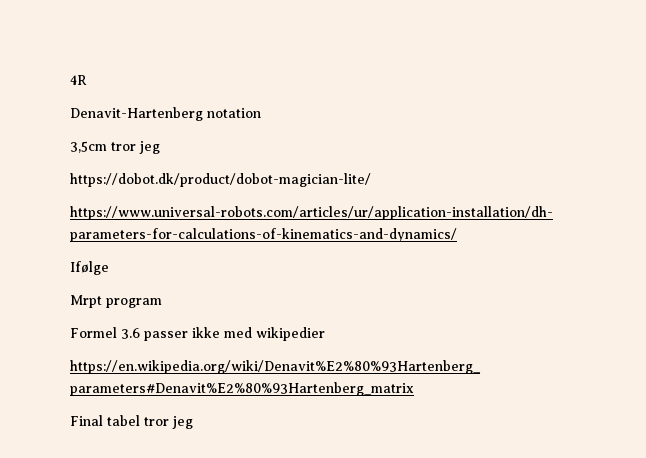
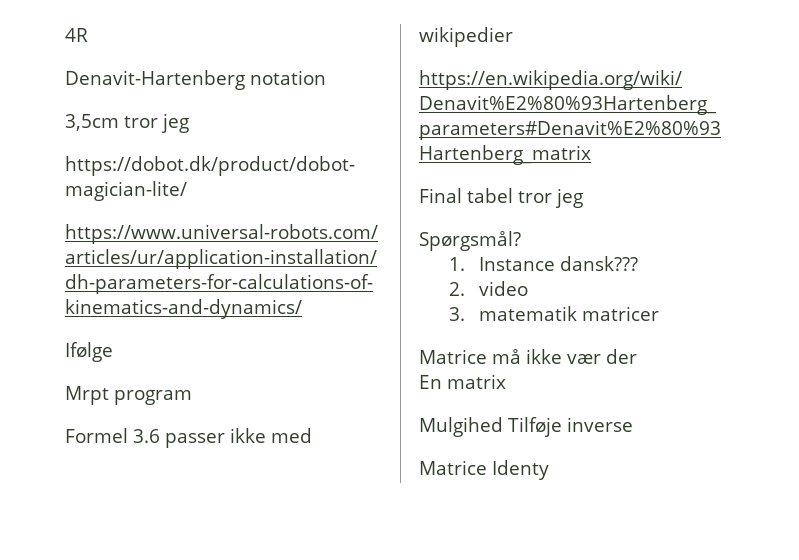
+ Spørgsmål?
+ 1. Instance dansk???
+ 2. video
+ 3. matematik matricer
+ Matrice må ikke vær der
+ En matrix
+ Mulgihed Tilføje inverse
+ Matrice Identy

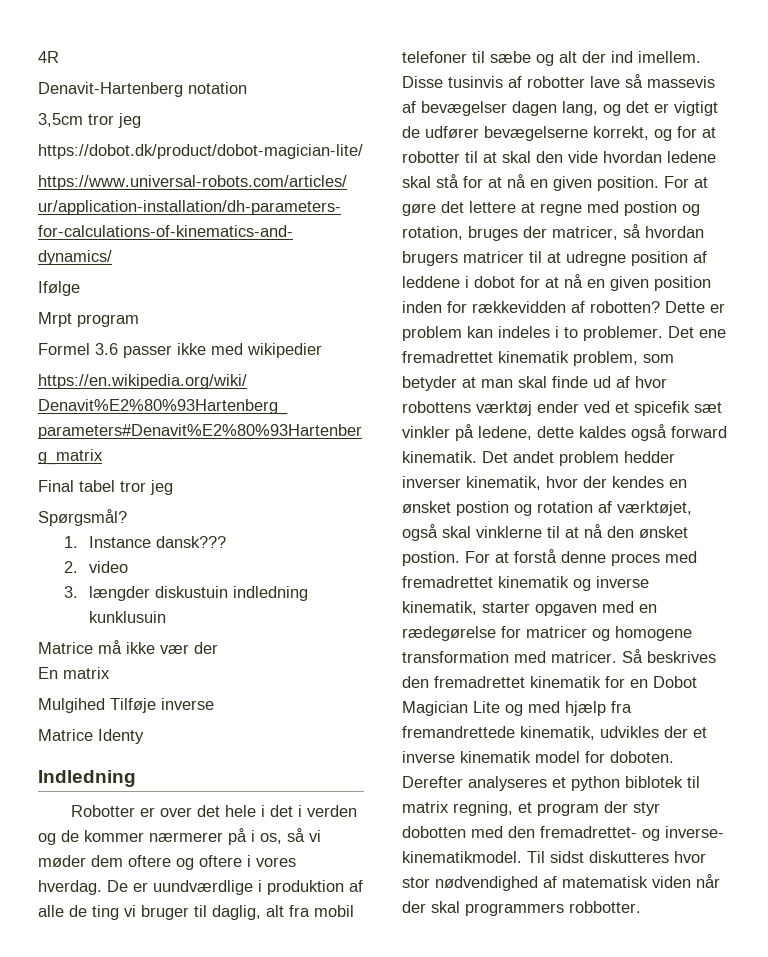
- 3. matematik matricer
+ 3. længder diskustuin indledning kunklusuin
+ Indledning
+ Robotter er over det hele i det i verden og de kommer nærmerer på i os, så vi møder dem oftere og oftere i vores hverdag. De er uundværdlige i produktion af alle de ting vi bruger til daglig, alt fra mobil telefoner til sæbe og alt der ind imellem. Disse tusinvis af robotter lave så massevis af bevægelser dagen lang, og det er vigtigt de udfører bevægelserne korrekt, og for at robotter til at skal den vide hvordan ledene skal stå for at nå en given position. For at gøre det lettere at regne med postion og rotation, bruges der matricer, så hvordan brugers matricer til at udregne position af leddene i dobot for at nå en given position inden for rækkevidden af robotten? Dette er problem kan indeles i to problemer. Det ene fremadrettet kinematik problem, som betyder at man skal finde ud af hvor robottens værktøj ender ved et spicefik sæt vinkler på ledene, dette kaldes også forward kinematik. Det andet problem hedder inverser kinematik, hvor der kendes en ønsket postion og rotation af værktøjet, også skal vinklerne til at nå den ønsket postion. For at forstå denne proces med fremadrettet kinematik og inverse kinematik, starter opgaven med en rædegørelse for matricer og homogene transformation med matricer. Så beskrives den fremadrettet kinematik for en Dobot Magician Lite og med hjælp fra fremandrettede kinematik, udvikles der et inverse kinematik model for doboten. Derefter analyseres et python biblotek til matrix regning, et program der styr dobotten med den fremadrettet- og inverse- kinematikmodel. Til sidst diskutteres hvor stor nødvendighed af matematisk viden når der skal programmers robbotter.

